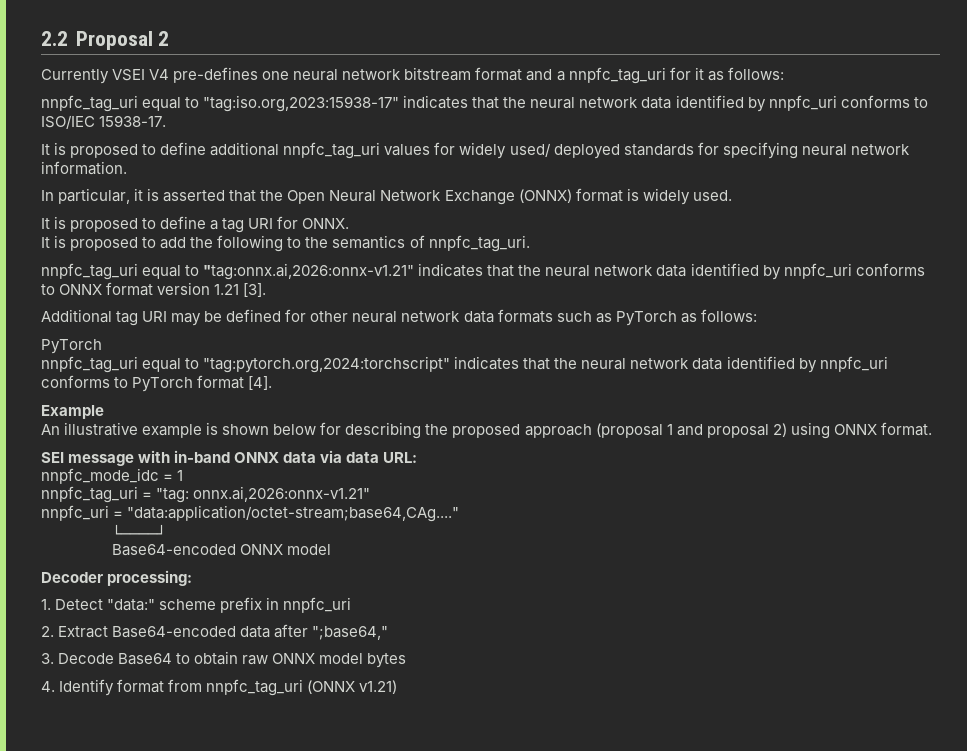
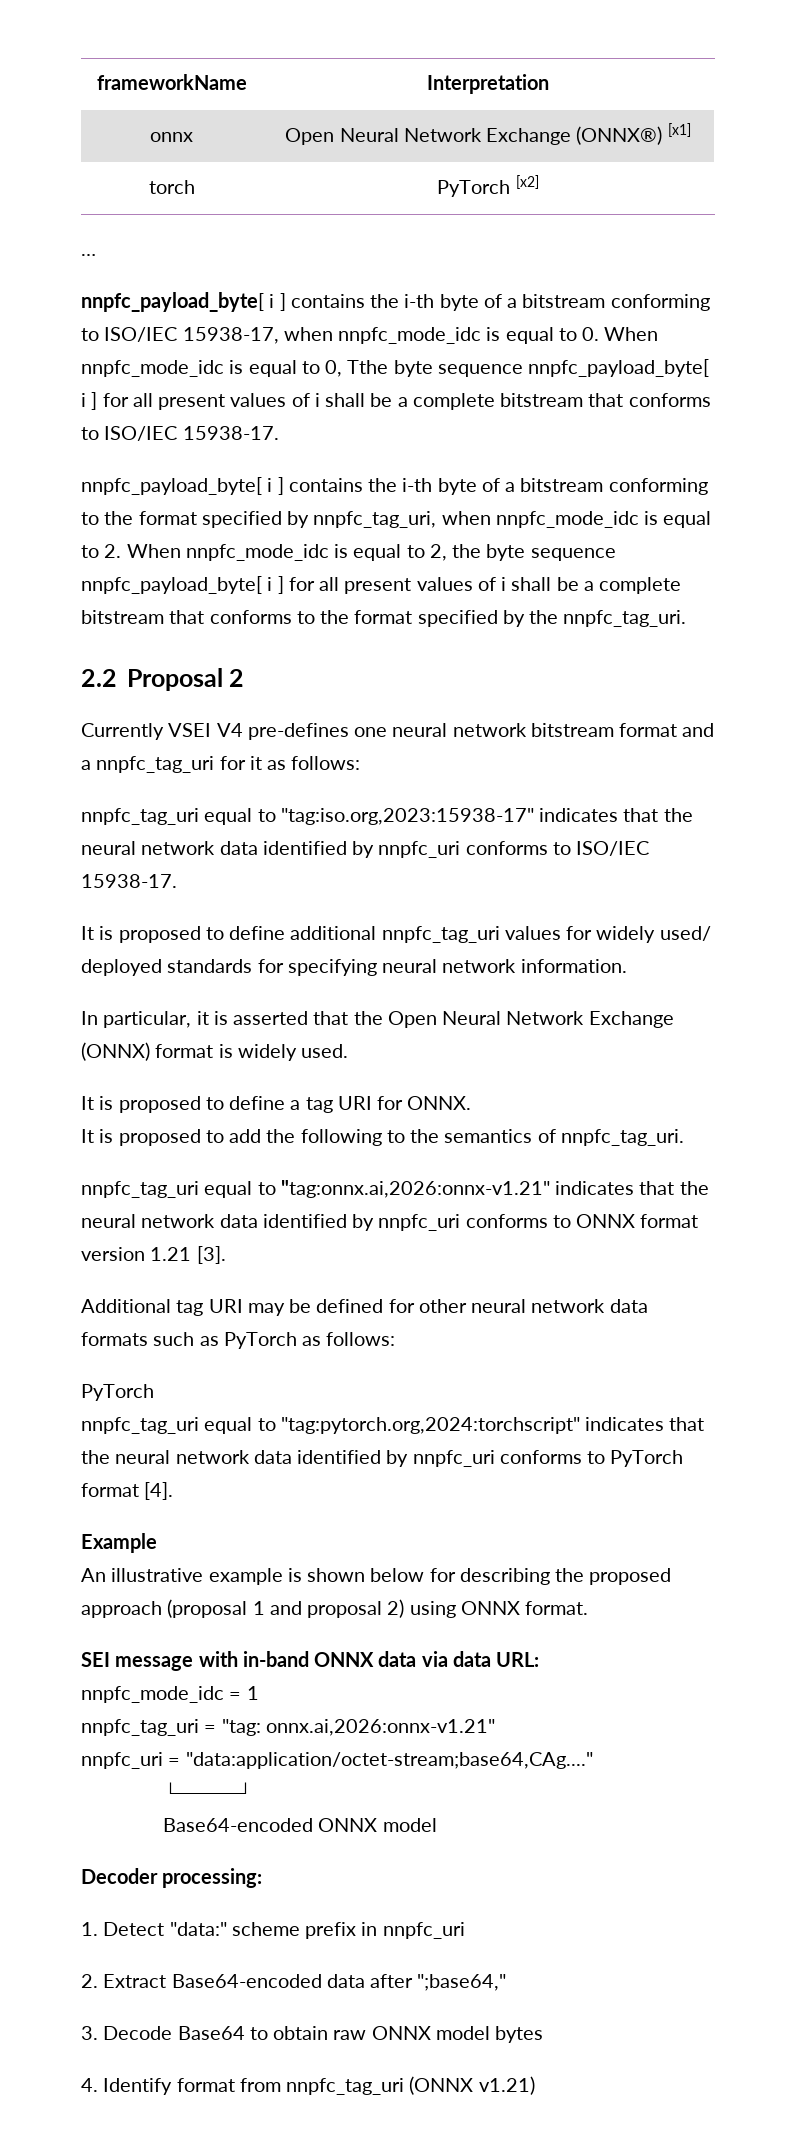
+ frameworkName | Interpretation
+ onnx | Open Neural Network Exchange (ONNX®) [x1]
+ torch | PyTorch [x2]
+ …
+ nnpfc_payload_byte[ i ] contains the i-th byte of a bitstream conforming to ISO/IEC 15938-17, when nnpfc_mode_idc is equal to 0. When nnpfc_mode_idc is equal to 0, Tthe byte sequence nnpfc_payload_byte[ i ] for all present values of i shall be a complete bitstream that conforms to ISO/IEC 15938-17.
+ nnpfc_payload_byte[ i ] contains the i-th byte of a bitstream conforming to the format specified by nnpfc_tag_uri, when nnpfc_mode_idc is equal to 2. When nnpfc_mode_idc is equal to 2, the byte sequence nnpfc_payload_byte[ i ] for all present values of i shall be a complete bitstream that conforms to the format specified by the nnpfc_tag_uri.

